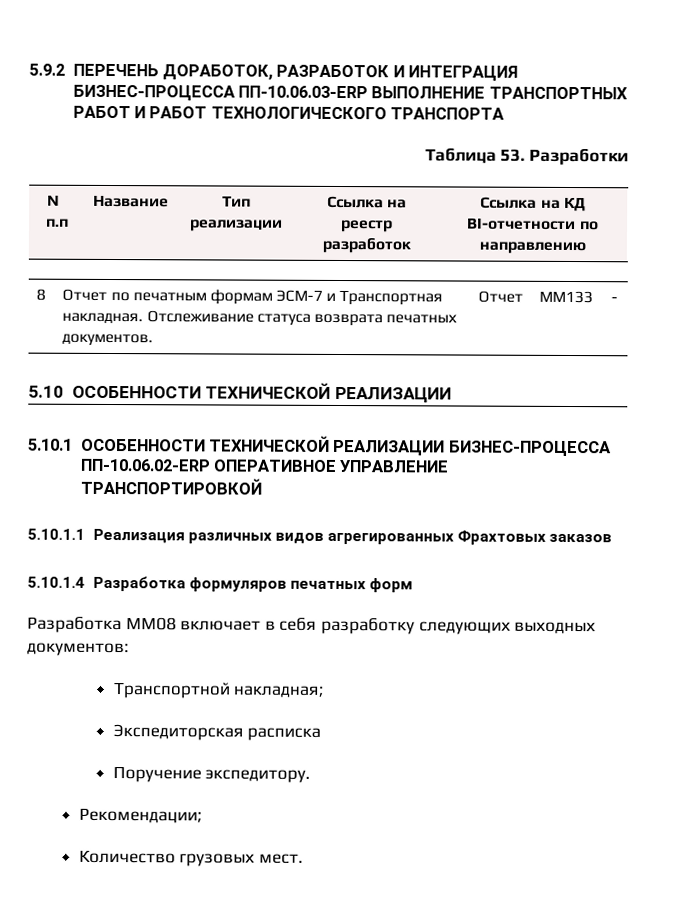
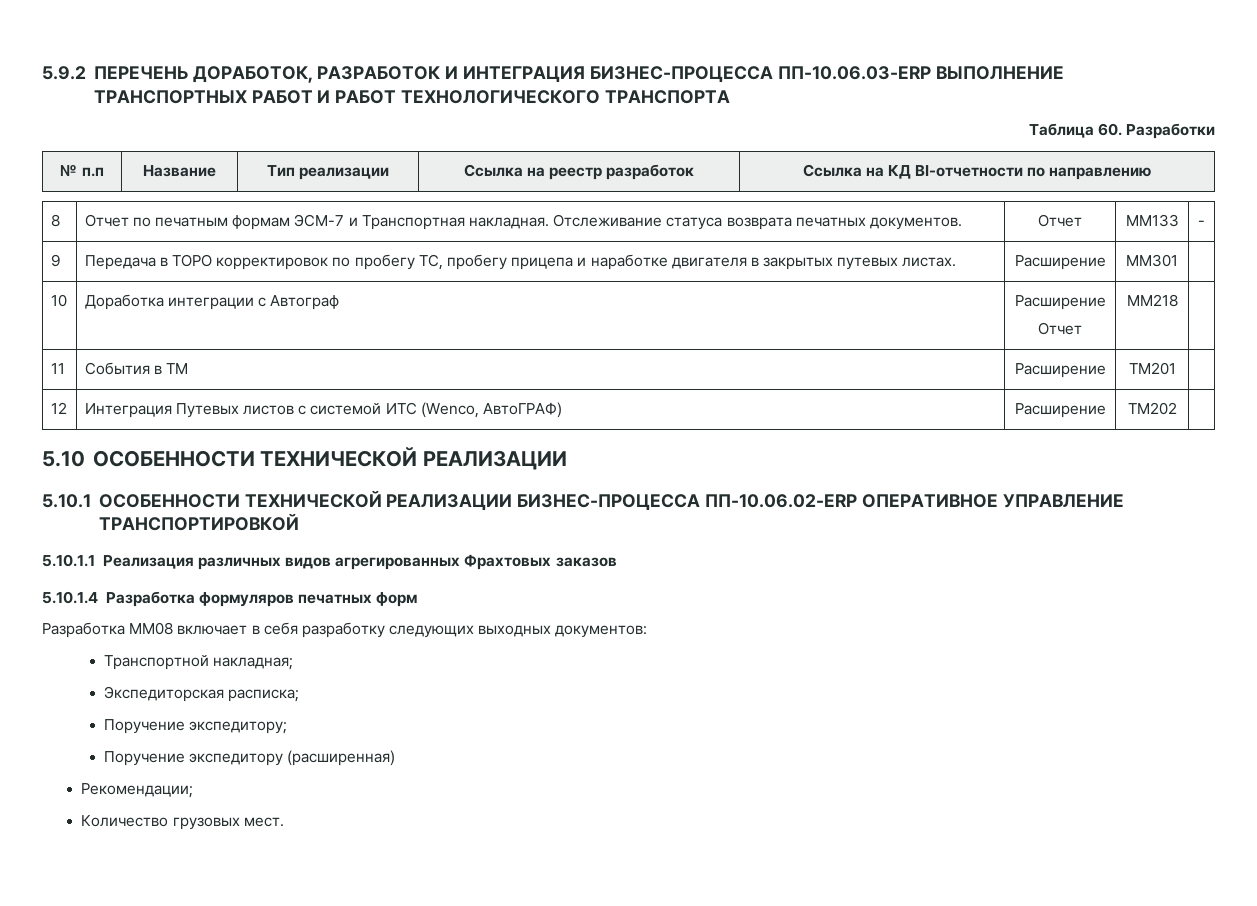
- Таблица 53. Разработки
+ Таблица 60. Разработки
+ 9 | Передача в ТОРО корректировок по пробегу ТС, пробегу прицепа и наработке двигателя в закрытых путевых листах. | Расширение | MM301 |
+ 10 | Доработка интеграции с Автограф | Расширение
+ Отчет | MM218 |
+ 11 | События в ТМ | Расширение | TM201 |
+ 12 | Интеграция Путевых листов с системой ИТС (Wenco, АвтоГРАФ) | Расширение | TM202 |
- Экспедиторская расписка
- Поручение экспедитору.
+ Экспедиторская расписка;
+ Поручение экспедитору;
+ Поручение экспедитору (расширенная)

